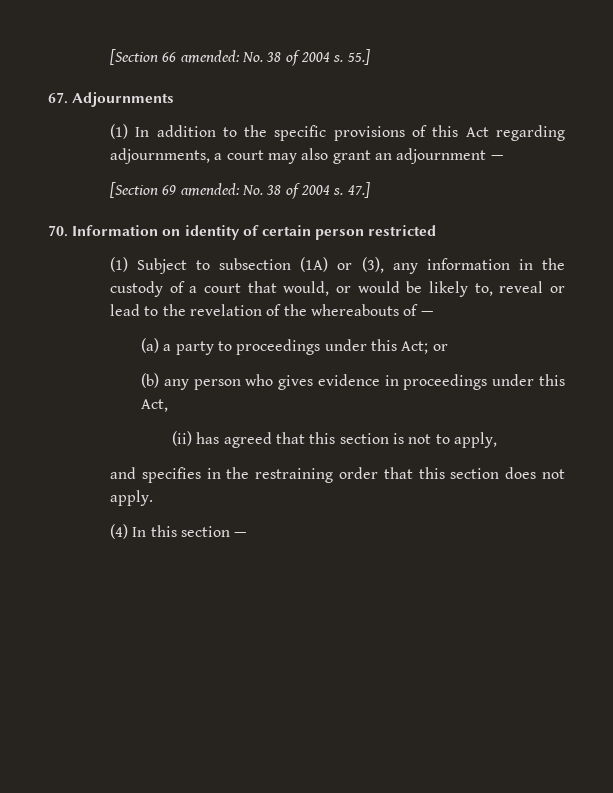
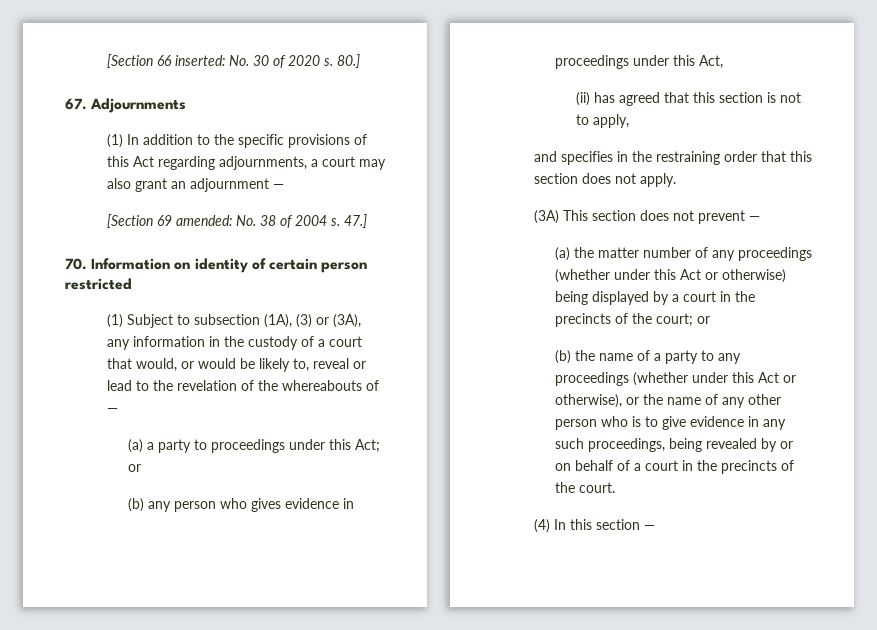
- [Section 66 amended: No. 38 of 2004 s. 55.]
+ [Section 66 inserted: No. 30 of 2020 s. 80.]
- (1) Subject to subsection (1A) or (3), any information in the custody of a court that would, or would be likely to, reveal or lead to the revelation of the whereabouts of —
+ (1) Subject to subsection (1A), (3) or (3A), any information in the custody of a court that would, or would be likely to, reveal or lead to the revelation of the whereabouts of —
+ (3A) This section does not prevent —
+ (a) the matter number of any proceedings (whether under this Act or otherwise) being displayed by a court in the precincts of the court; or
+ (b) the name of a party to any proceedings (whether under this Act or otherwise), or the name of any other person who is to give evidence in any such proceedings, being revealed by or on behalf of a court in the precincts of the court.

